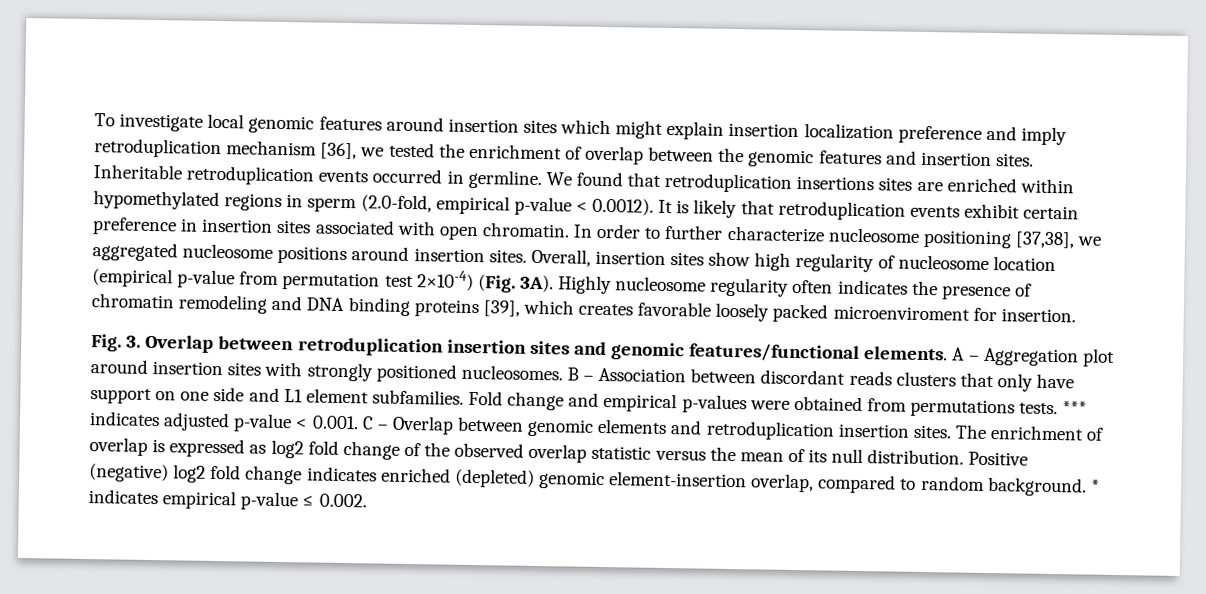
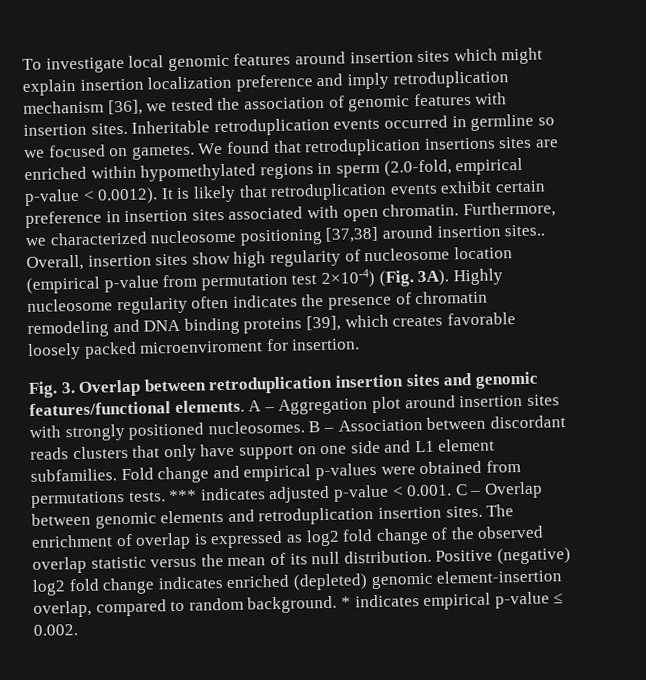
- To investigate local genomic features around insertion sites which might explain insertion localization preference and imply retroduplication mechanism [36], we tested the enrichment of overlap between the genomic features and insertion sites.
+ To investigate local genomic features around insertion sites which might explain insertion localization preference and imply retroduplication mechanism [36], we tested the association of genomic features with insertion sites.
- Inheritable retroduplication events occurred in germline.
+ Inheritable retroduplication events occurred in germline so we focused on gametes.
- In order to further characterize nucleosome positioning [37,38], we aggregated nucleosome positions around insertion sites.
+ Furthermore, we characterized nucleosome positioning [37,38] around insertion sites..

